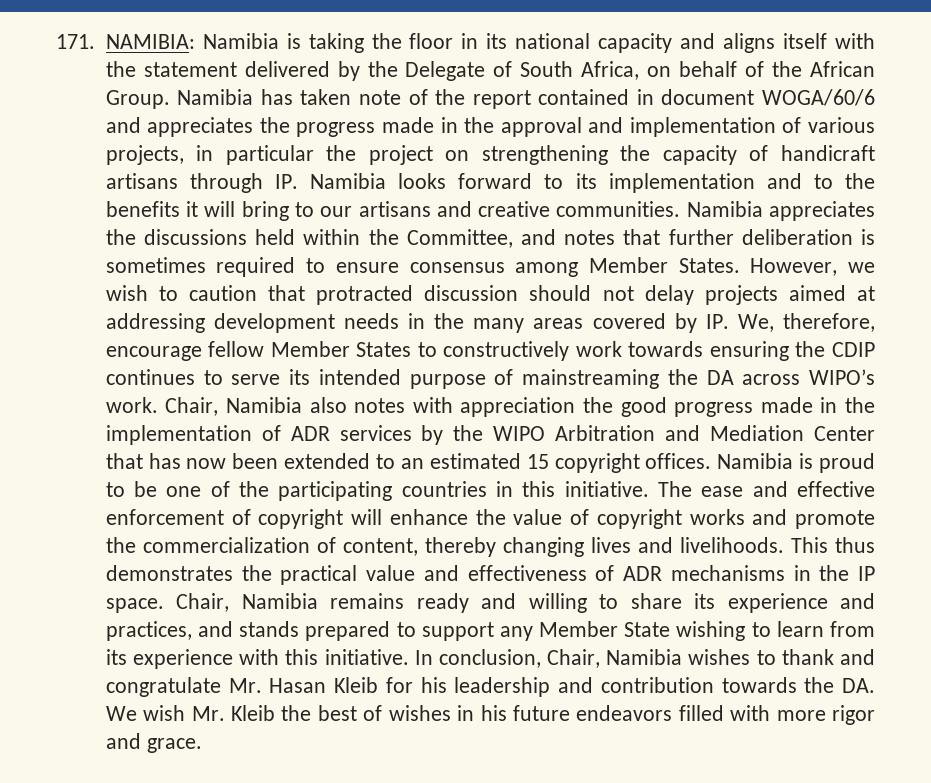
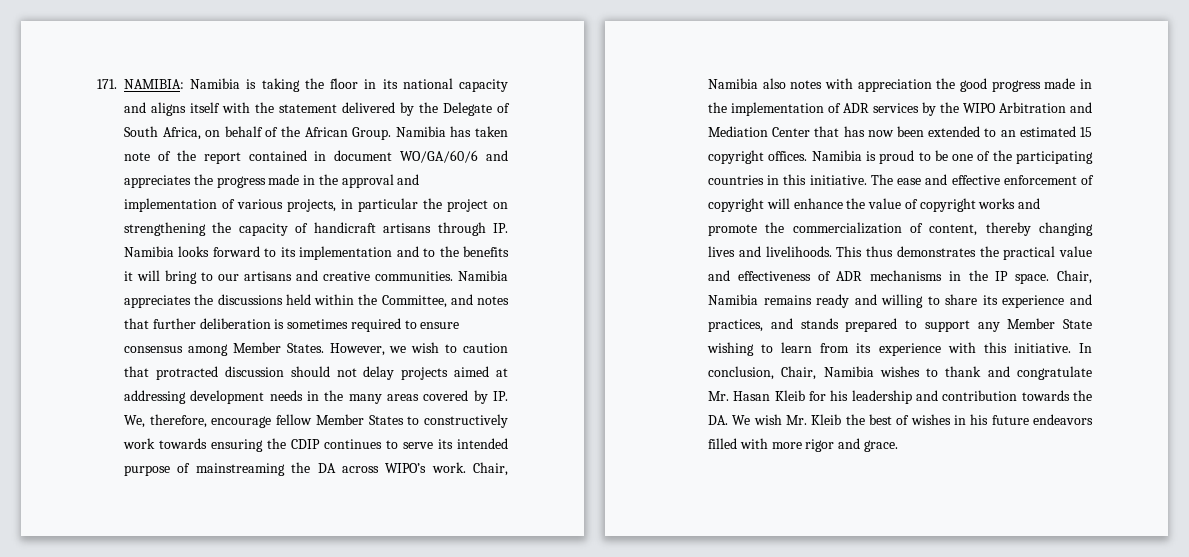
- Namibia has taken note of the report contained in document WOGA/60/6 and appreciates the progress made in the approval and implementation of various projects, in particular the project on strengthening the capacity of handicraft artisans through IP. Namibia looks forward to its implementation and to the benefits it will bring to our artisans and creative communities.
+ Namibia has taken note of the report contained in document WO/GA/60/6 and appreciates the progress made in the approval and implementation of various projects, in particular the project on strengthening the capacity of handicraft artisans through IP. Namibia looks forward to its implementation and to the benefits it will bring to our artisans and creative communities.

